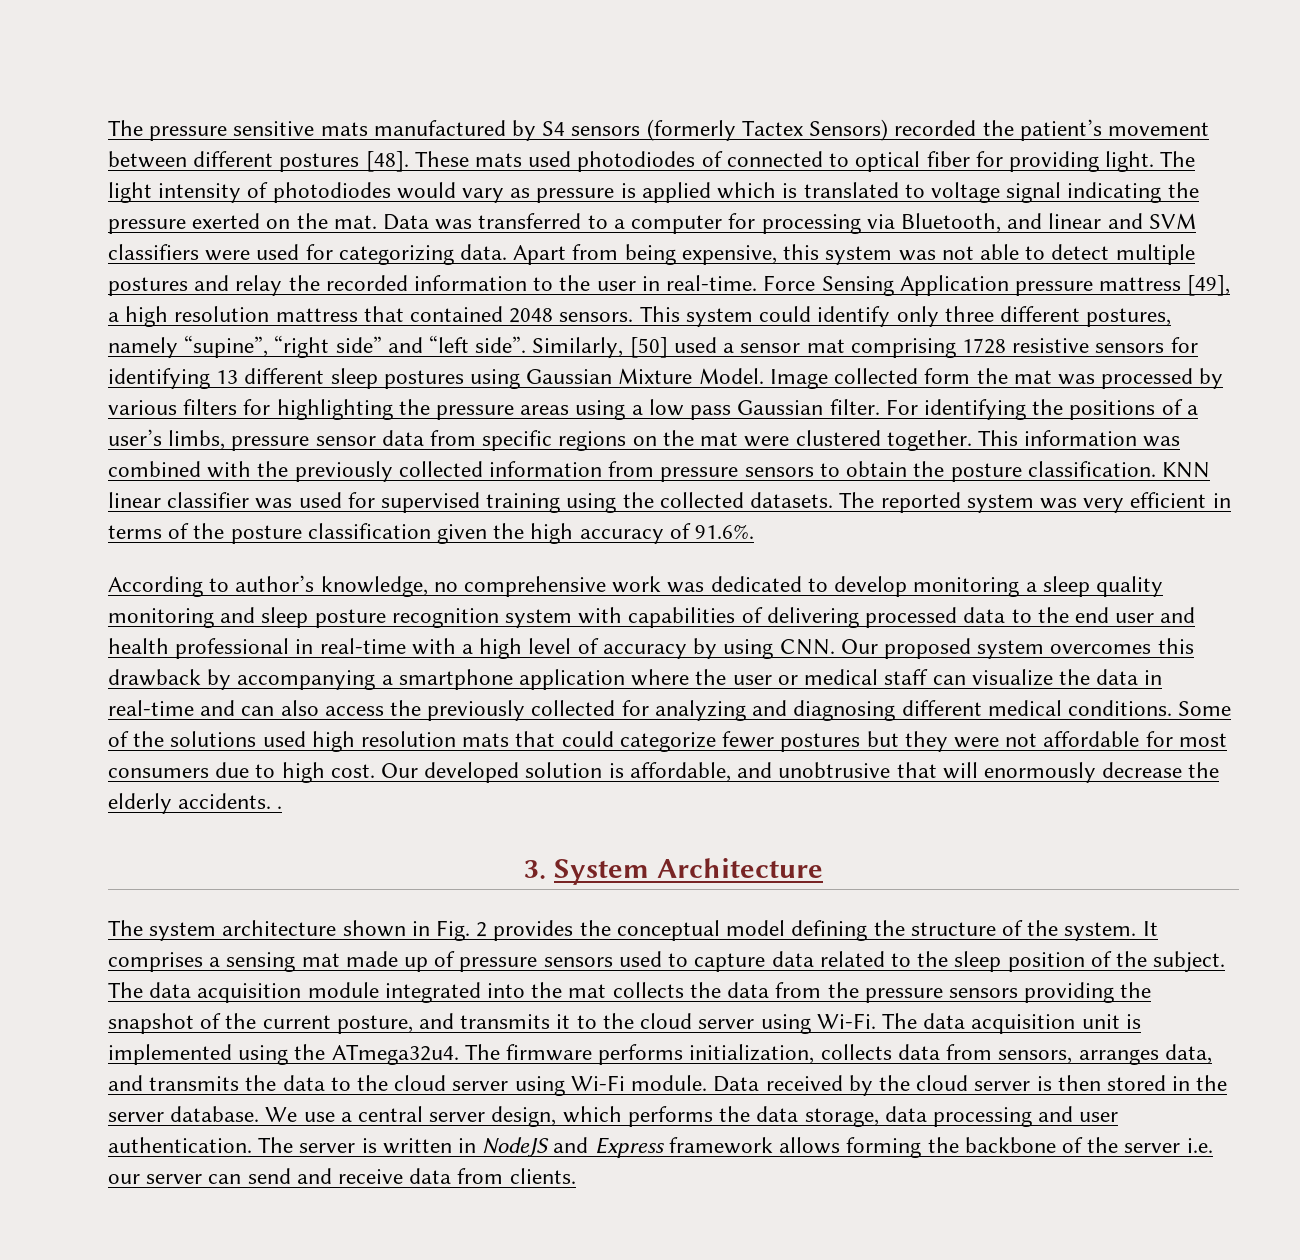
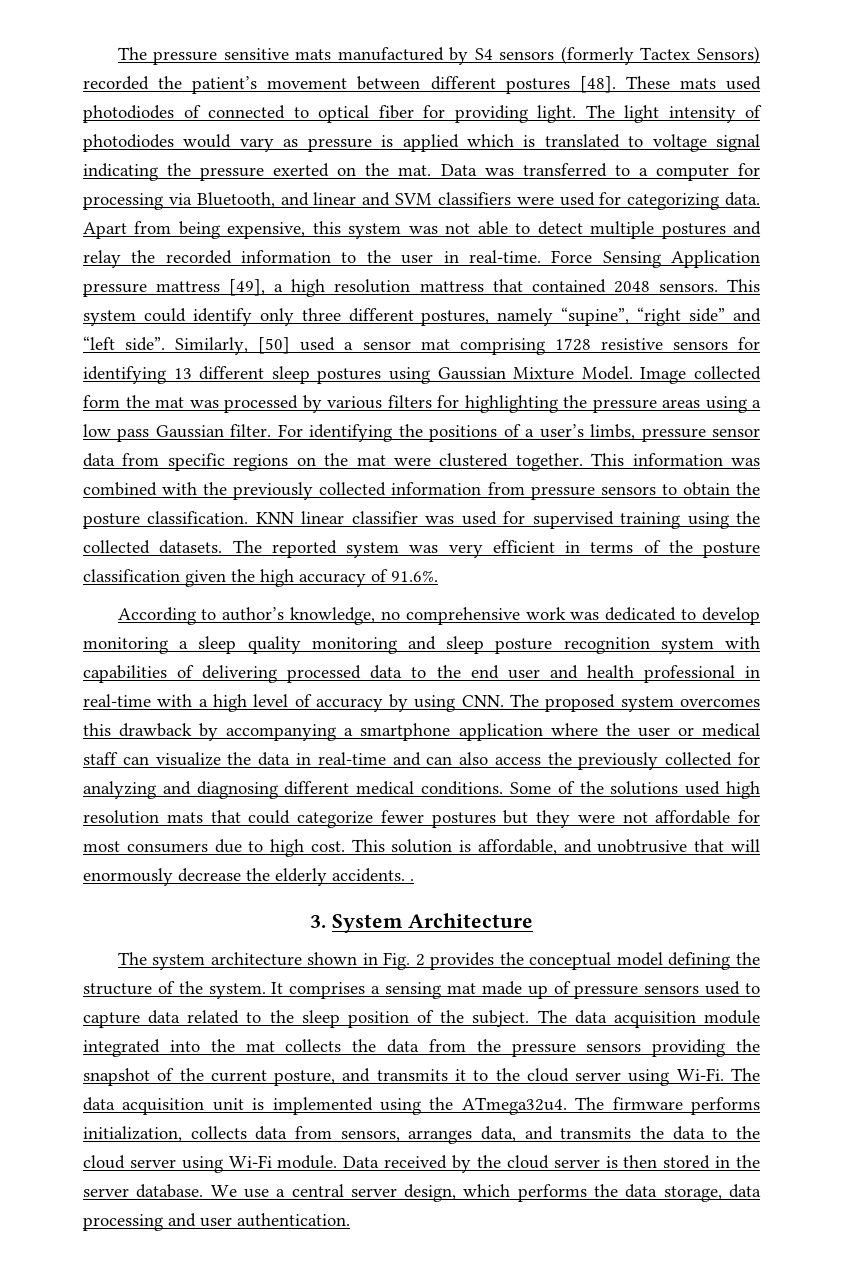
- According to author’s knowledge, no comprehensive work was dedicated to develop monitoring a sleep quality monitoring and sleep posture recognition system with capabilities of delivering processed data to the end user and health professional in real-time with a high level of accuracy by using CNN. Our proposed system overcomes this drawback by accompanying a smartphone application where the user or medical staff can visualize the data in real-time and can also access the previously collected for analyzing and diagnosing different medical conditions.
+ According to author’s knowledge, no comprehensive work was dedicated to develop monitoring a sleep quality monitoring and sleep posture recognition system with capabilities of delivering processed data to the end user and health professional in real-time with a high level of accuracy by using CNN. The proposed system overcomes this drawback by accompanying a smartphone application where the user or medical staff can visualize the data in real-time and can also access the previously collected for analyzing and diagnosing different medical conditions.
- Our developed solution is affordable, and unobtrusive that will enormously decrease the elderly accidents. .
+ This solution is affordable, and unobtrusive that will enormously decrease the elderly accidents. .
- The server is written in NodeJS and Express framework allows forming the backbone of the server i.e. our server can send and receive data from clients.

